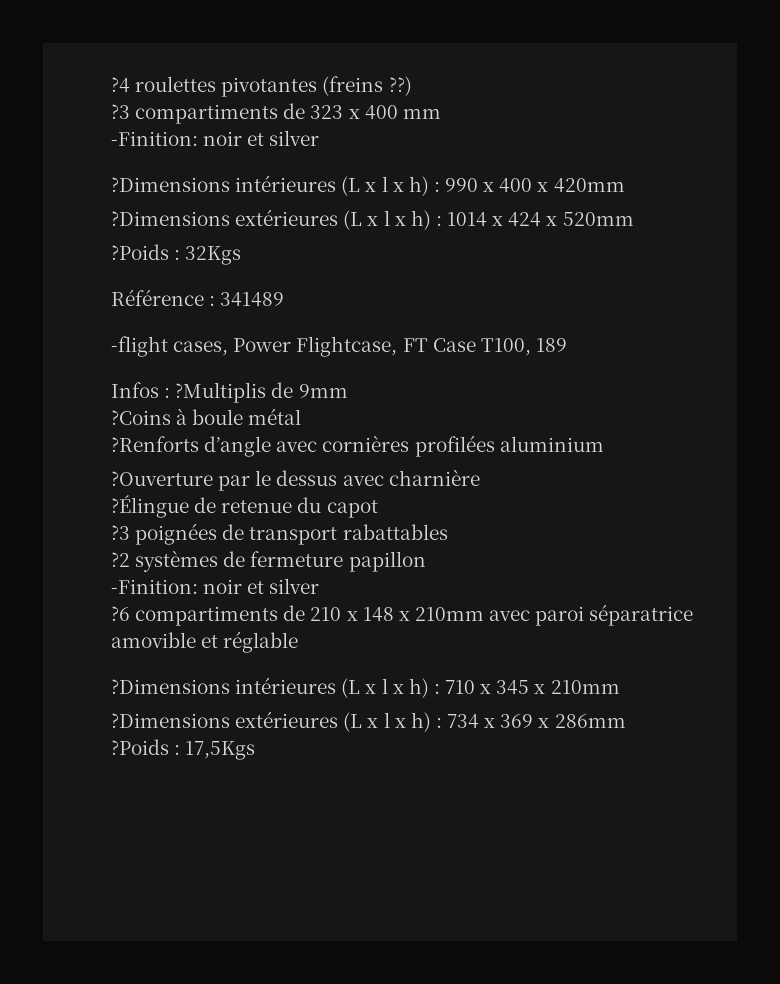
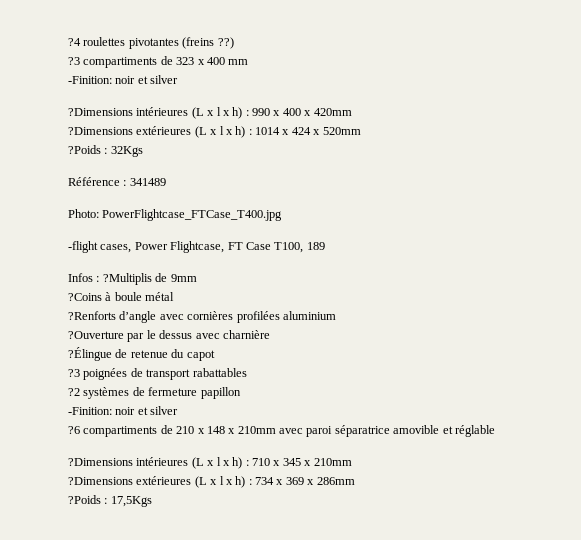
+ Photo: PowerFlightcase_FTCase_T400.jpg

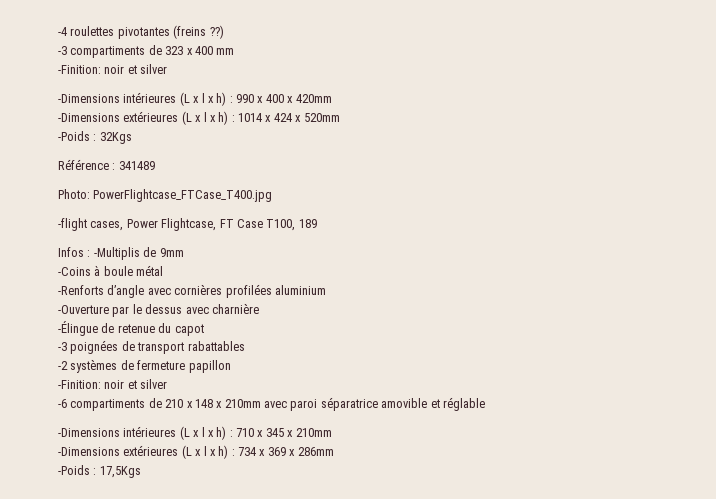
- ?4 roulettes pivotantes (freins ??)
+ -4 roulettes pivotantes (freins ??)
- ?3 compartiments de 323 x 400 mm
+ -3 compartiments de 323 x 400 mm
- ?Dimensions intérieures (L x l x h) : 990 x 400 x 420mm
+ -Dimensions intérieures (L x l x h) : 990 x 400 x 420mm
- ?Dimensions extérieures (L x l x h) : 1014 x 424 x 520mm
+ -Dimensions extérieures (L x l x h) : 1014 x 424 x 520mm
- ?Poids : 32Kgs
+ -Poids : 32Kgs
- Infos : ?Multiplis de 9mm
+ Infos : -Multiplis de 9mm
- ?Coins à boule métal
+ -Coins à boule métal
- ?Renforts d’angle avec cornières profilées aluminium
+ -Renforts d’angle avec cornières profilées aluminium
- ?Ouverture par le dessus avec charnière
+ -Ouverture par le dessus avec charnière
- ?Élingue de retenue du capot
+ -Élingue de retenue du capot
- ?3 poignées de transport rabattables
+ -3 poignées de transport rabattables
- ?2 systèmes de fermeture papillon
+ -2 systèmes de fermeture papillon
- ?6 compartiments de 210 x 148 x 210mm avec paroi séparatrice amovible et réglable
+ -6 compartiments de 210 x 148 x 210mm avec paroi séparatrice amovible et réglable
- ?Dimensions intérieures (L x l x h) : 710 x 345 x 210mm
+ -Dimensions intérieures (L x l x h) : 710 x 345 x 210mm
- ?Dimensions extérieures (L x l x h) : 734 x 369 x 286mm
+ -Dimensions extérieures (L x l x h) : 734 x 369 x 286mm
- ?Poids : 17,5Kgs
+ -Poids : 17,5Kgs

